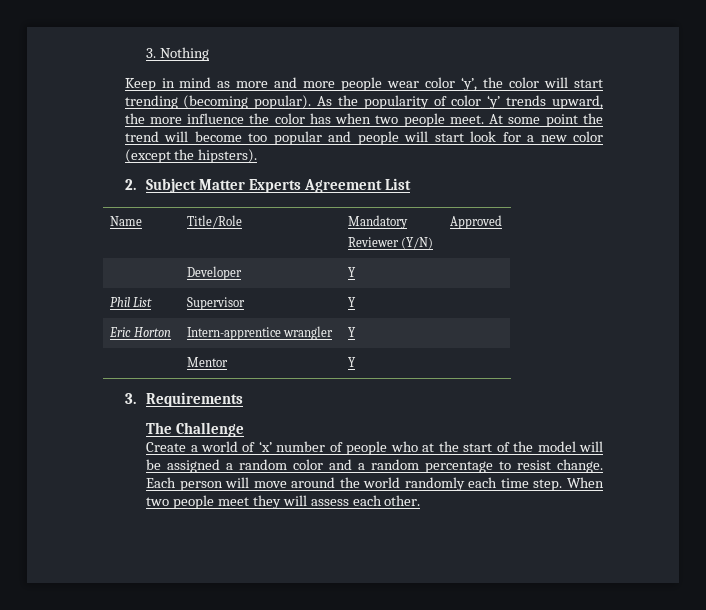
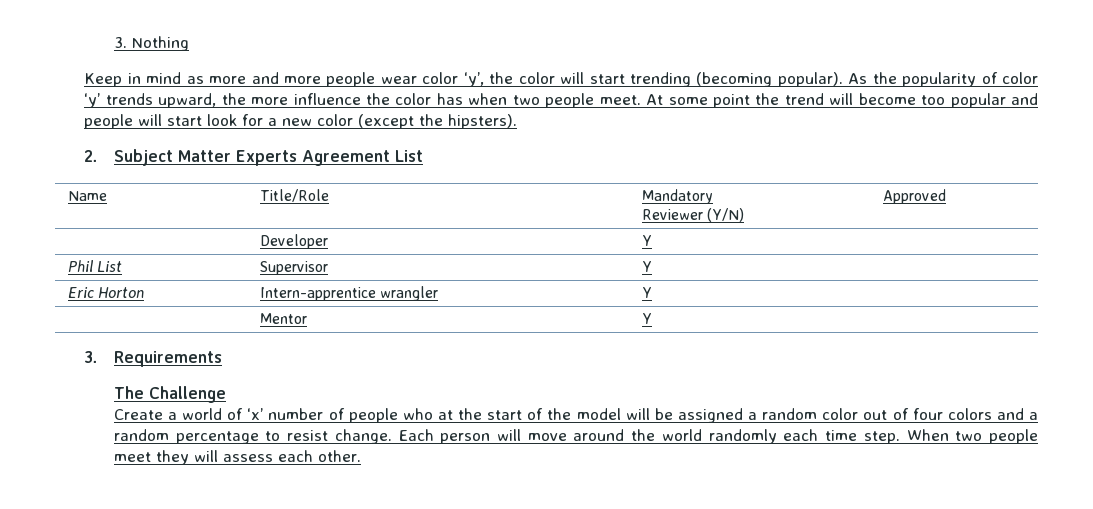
- Create a world of ‘x’ number of people who at the start of the model will be assigned a random color and a random percentage to resist change.
+ Create a world of ‘x’ number of people who at the start of the model will be assigned a random color out of four colors and a random percentage to resist change.

